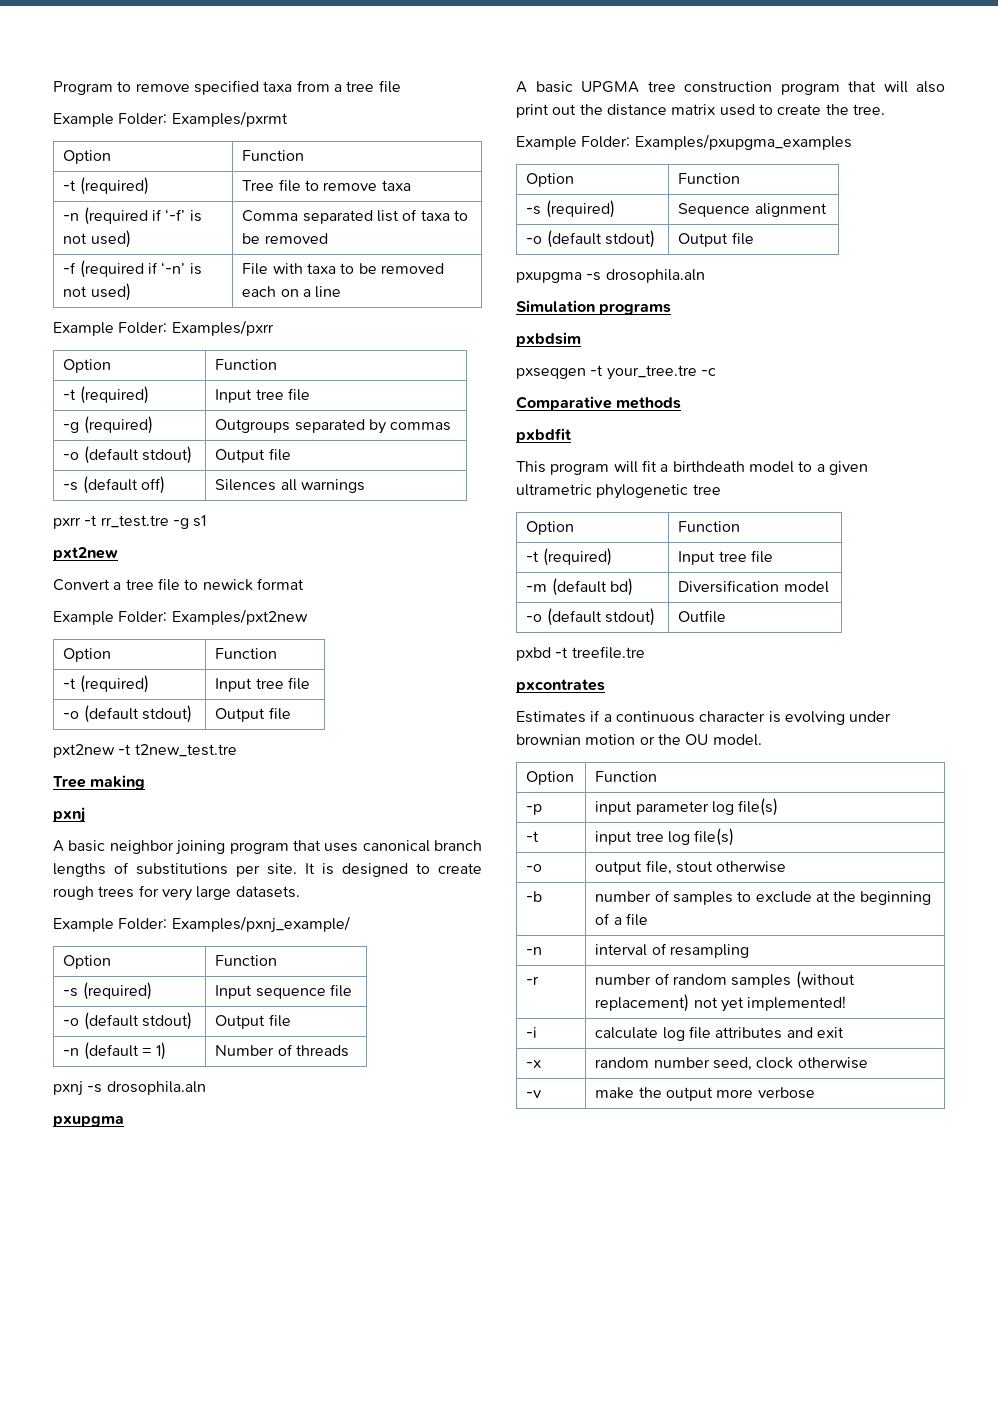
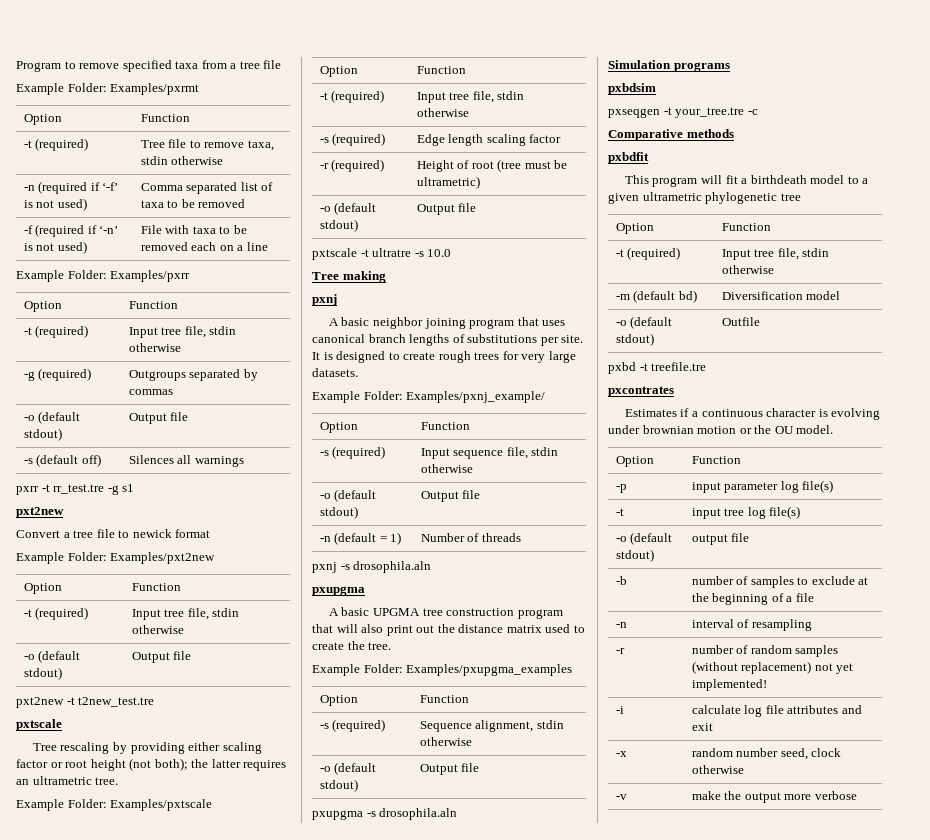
- -t (required) | Tree file to remove taxa
+ -t (required) | Tree file to remove taxa, stdin otherwise
  Example Folder: Examples/pxrr
  Option | Function
- -t (required) | Input tree file
+ -t (required) | Input tree file, stdin otherwise
  Example Folder: Examples/pxt2new
  Option | Function
- -t (required) | Input tree file
+ -t (required) | Input tree file, stdin otherwise
  pxt2new -t t2new_test.tre
+ pxtscale
+ Tree rescaling by providing either scaling factor or root height (not both); the latter requires an ultrametric tree.
+ Example Folder: Examples/pxtscale
+ Option | Function
+ -t (required) | Input tree file, stdin otherwise
+ -s (required) | Edge length scaling factor
+ -r (required) | Height of root (tree must be ultrametric)
+ -o (default stdout) | Output file
+ pxtscale -t ultratre -s 10.0
- -s (required) | Input sequence file
+ -s (required) | Input sequence file, stdin otherwise
- -s (required) | Sequence alignment
+ -s (required) | Sequence alignment, stdin otherwise
  This program will fit a birthdeath model to a given ultrametric phylogenetic tree
  Option | Function
- -t (required) | Input tree file
+ -t (required) | Input tree file, stdin otherwise
- -o | output file, stout otherwise
+ -o (default stdout) | output file

